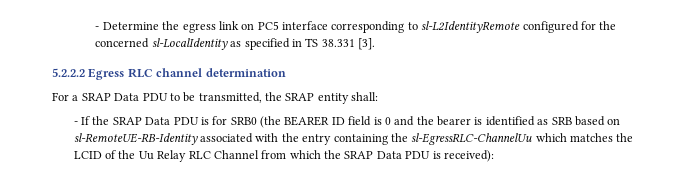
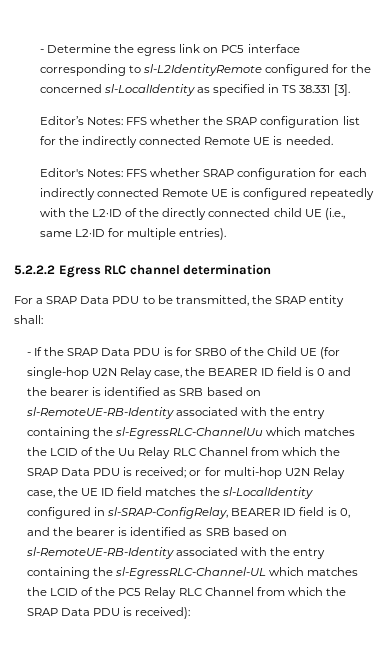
+ Editor’s Notes: FFS whether the SRAP configuration list for the indirectly connected Remote UE is needed.
+ Editor's Notes: FFS whether SRAP configuration for each indirectly connected Remote UE is configured repeatedly with the L2·ID of the directly connected child UE (i.e., same L2·ID for multiple entries).
- - If the SRAP Data PDU is for SRB0 (the BEARER ID field is 0 and the bearer is identified as SRB based on sl-RemoteUE-RB-Identity associated with the entry containing the sl-EgressRLC-ChannelUu which matches the LCID of the Uu Relay RLC Channel from which the SRAP Data PDU is received):
+ - If the SRAP Data PDU is for SRB0 of the Child UE (for single-hop U2N Relay case, the BEARER ID field is 0 and the bearer is identified as SRB based on sl-RemoteUE-RB-Identity associated with the entry containing the sl-EgressRLC-ChannelUu which matches the LCID of the Uu Relay RLC Channel from which the SRAP Data PDU is received; or for multi-hop U2N Relay case, the UE ID field matches the sl-LocalIdentity configured in sl-SRAP-ConfigRelay, BEARER ID field is 0, and the bearer is identified as SRB based on sl-RemoteUE-RB-Identity associated with the entry containing the sl-EgressRLC-Channel-UL which matches the LCID of the PC5 Relay RLC Channel from which the SRAP Data PDU is received):

